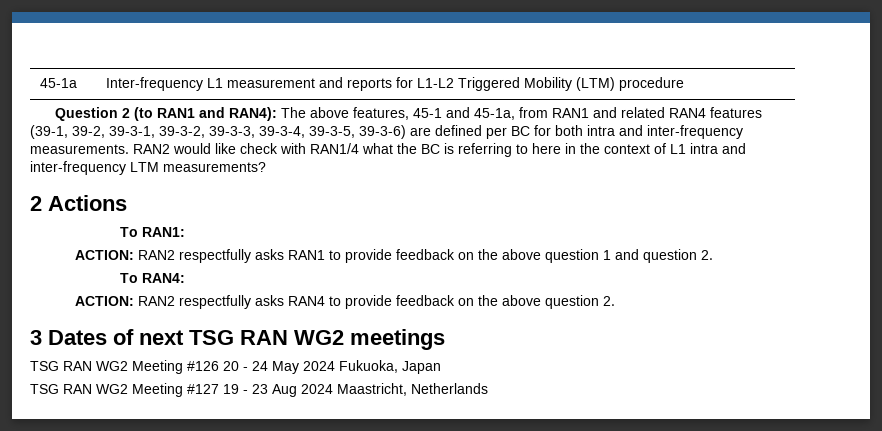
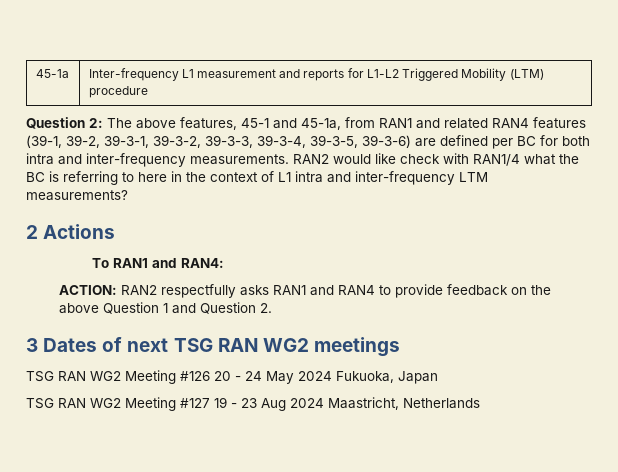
- Question 2 (to RAN1 and RAN4): The above features, 45-1 and 45-1a, from RAN1 and related RAN4 features (39-1, 39-2, 39-3-1, 39-3-2, 39-3-3, 39-3-4, 39-3-5, 39-3-6) are defined per BC for both intra and inter-frequency measurements.
+ Question 2: The above features, 45-1 and 45-1a, from RAN1 and related RAN4 features (39-1, 39-2, 39-3-1, 39-3-2, 39-3-3, 39-3-4, 39-3-5, 39-3-6) are defined per BC for both intra and inter-frequency measurements.
- To RAN1:
+ To RAN1 and RAN4:
- ACTION: RAN2 respectfully asks RAN1 to provide feedback on the above question 1 and question 2.
- To RAN4:
- ACTION: RAN2 respectfully asks RAN4 to provide feedback on the above question 2.
+ ACTION: RAN2 respectfully asks RAN1 and RAN4 to provide feedback on the above Question 1 and Question 2.

